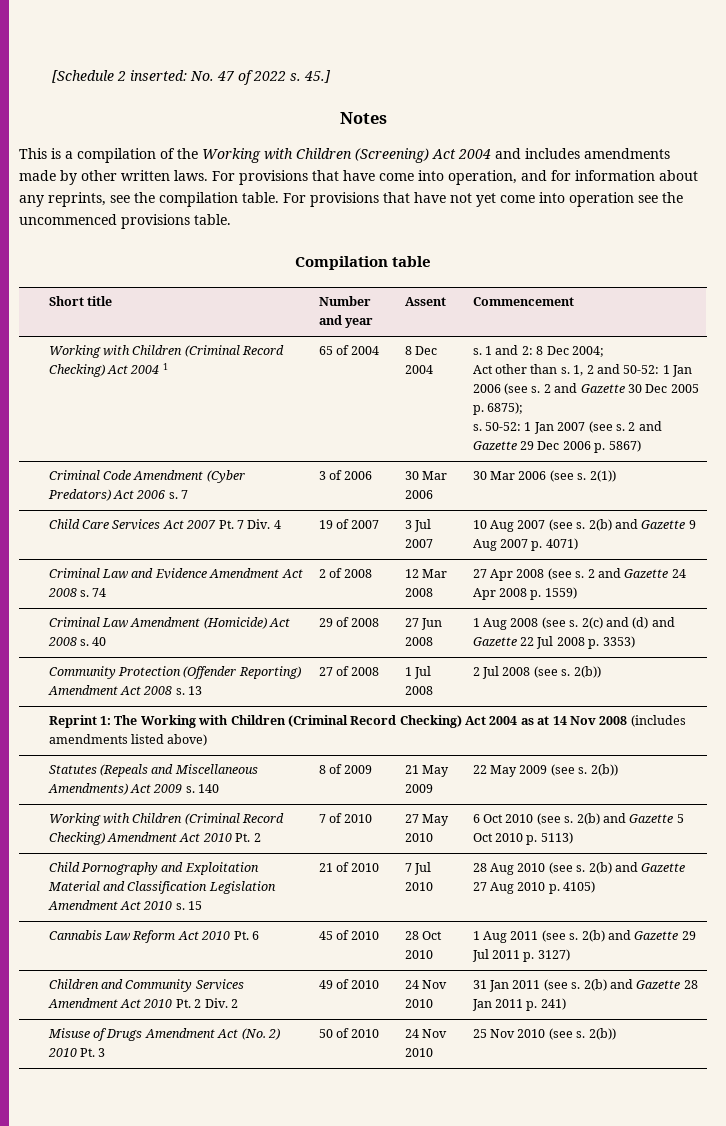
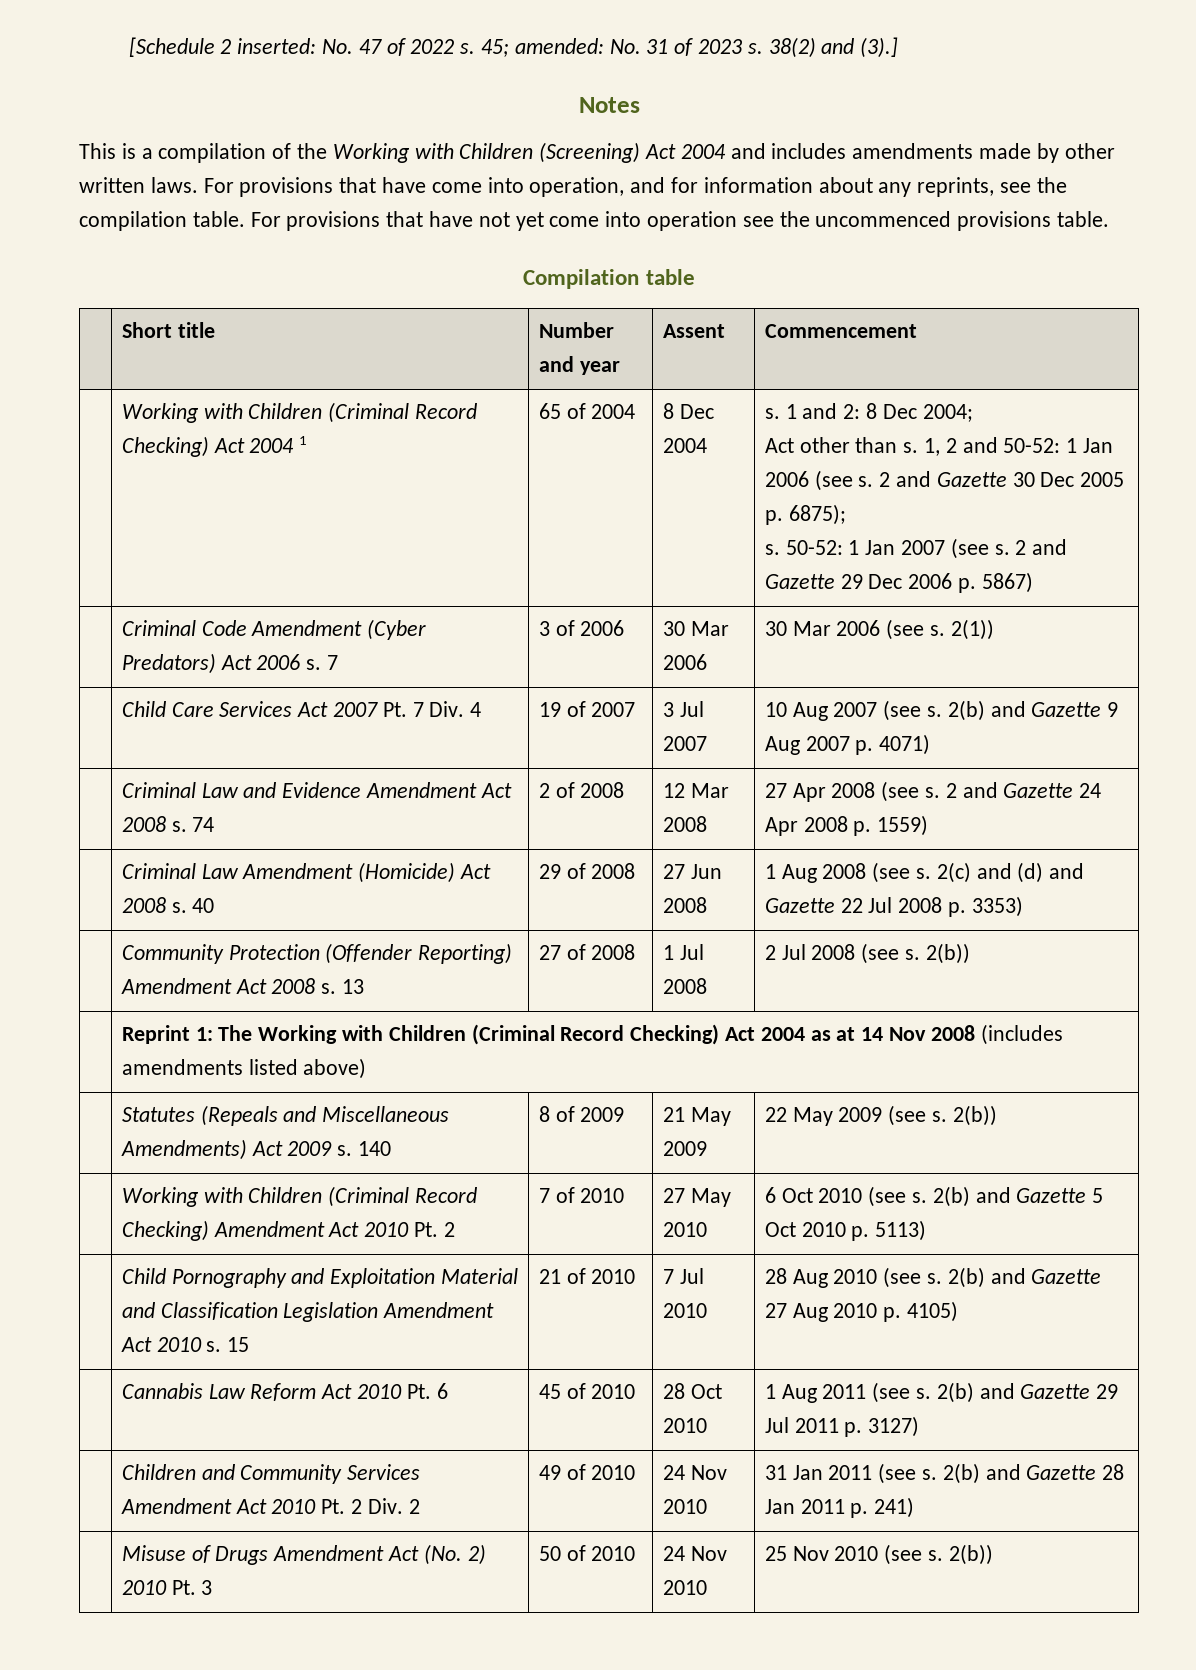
- 45.]
+ 45; amended: No. 31 of 2023 s. 38(2) and (3).]

